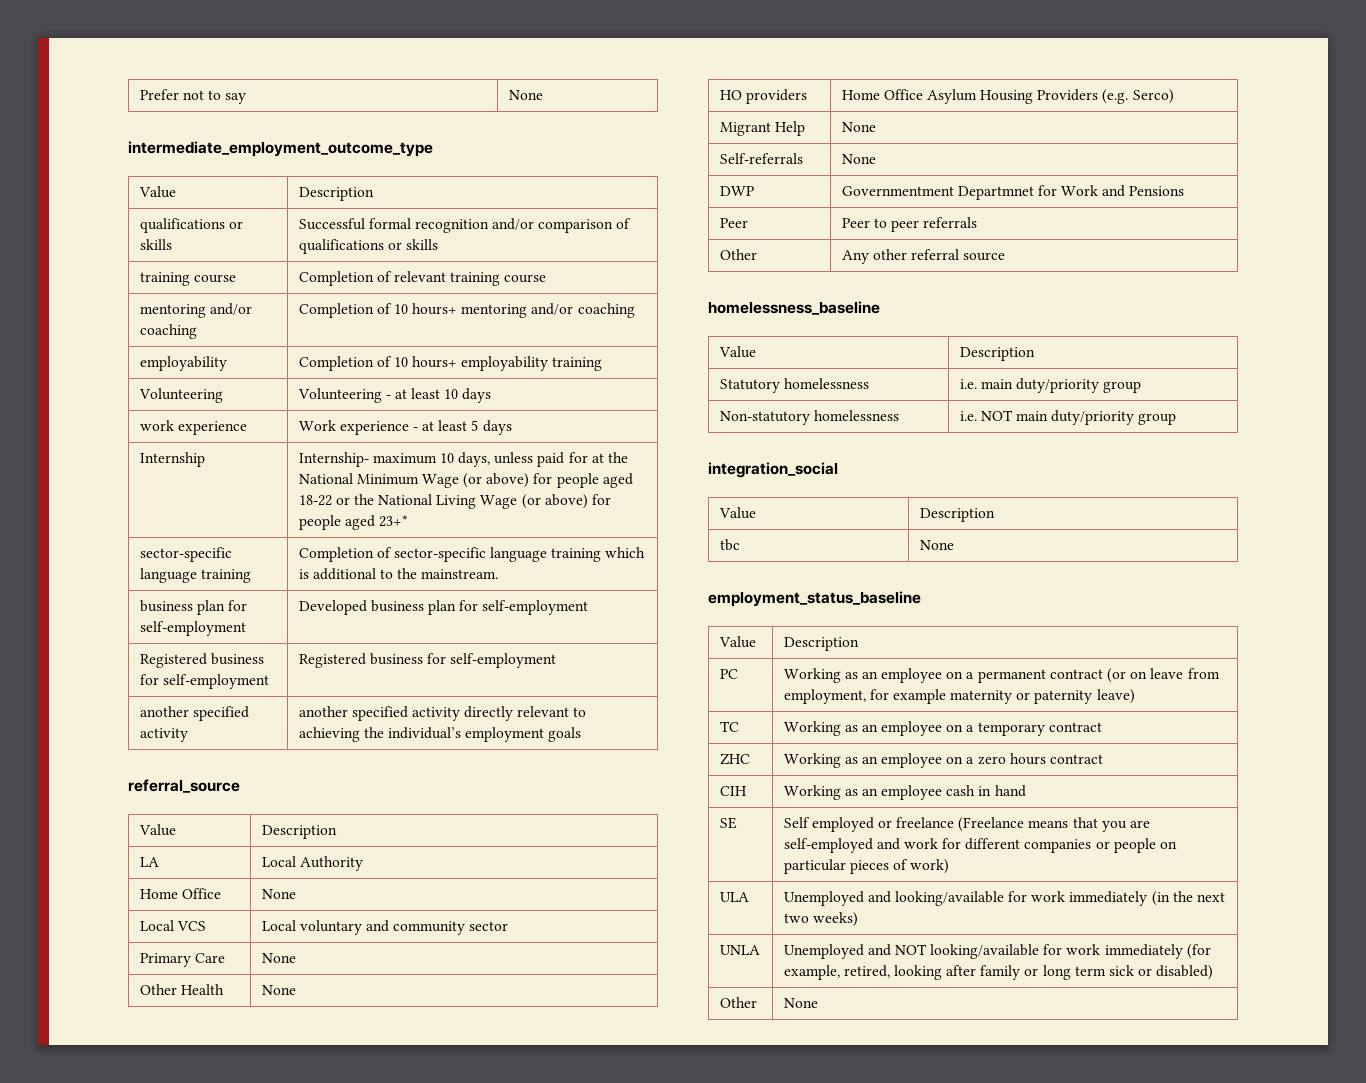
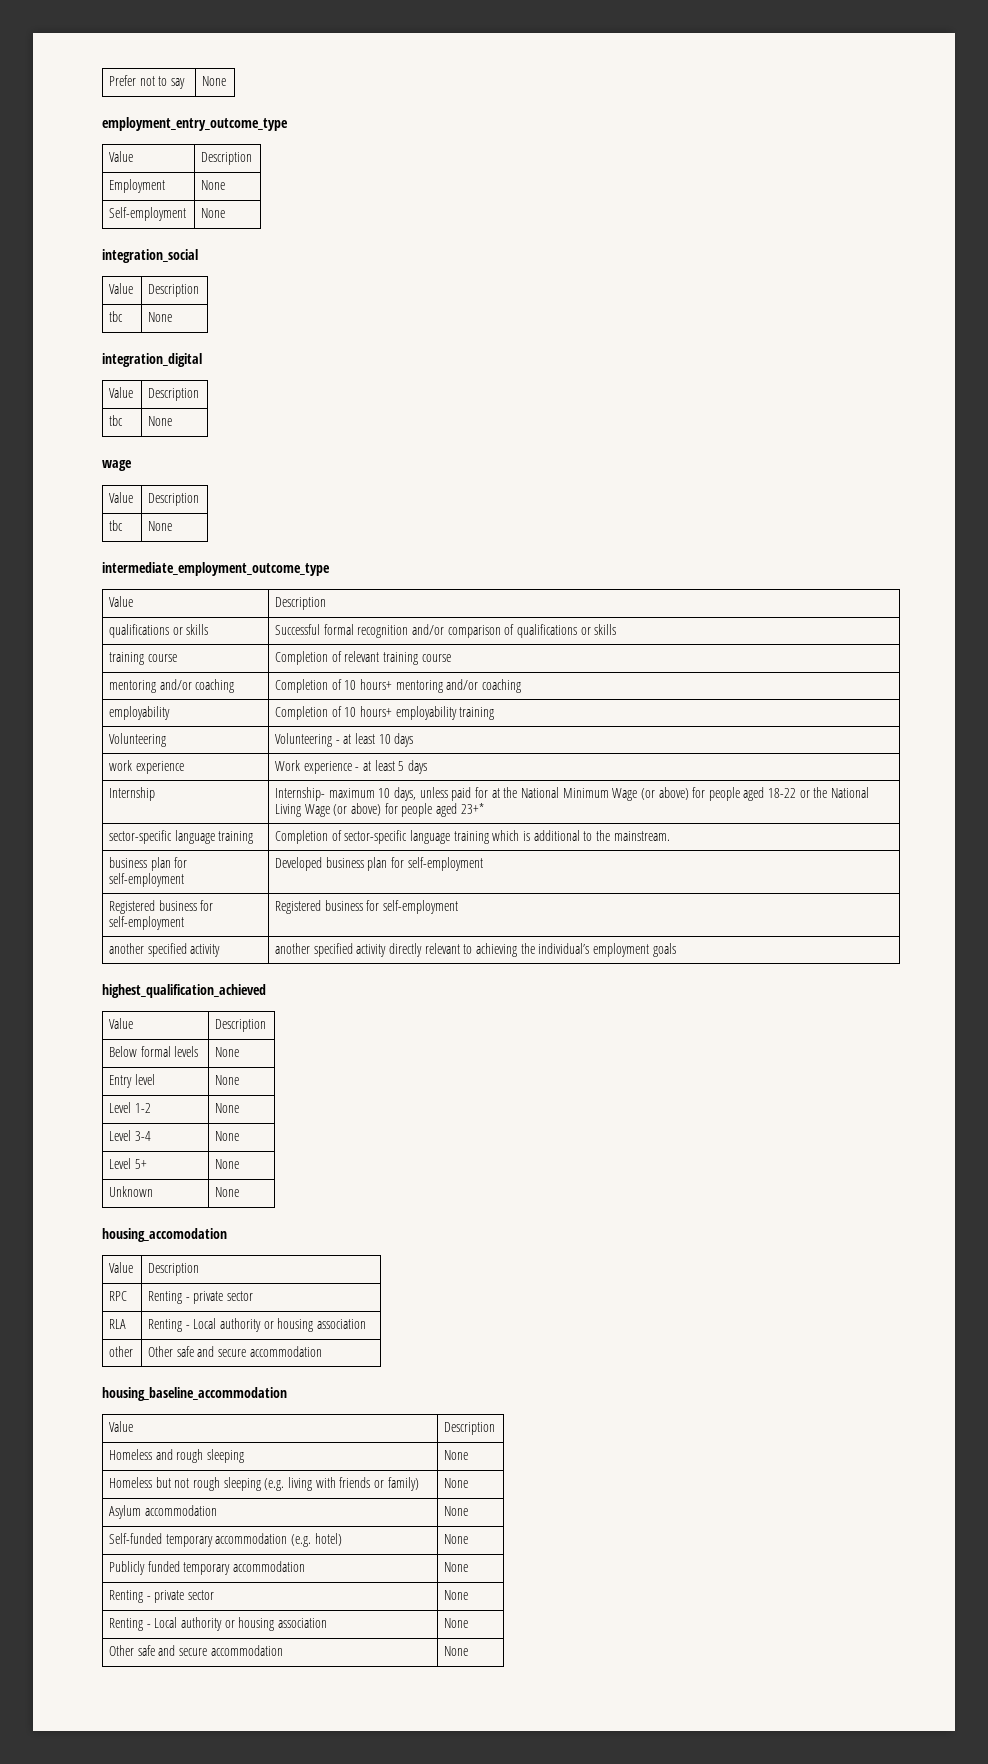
+ employment_entry_outcome_type
+ Value | Description
+ Employment | None
+ Self-employment | None
+ integration_social
+ Value | Description
+ tbc | None
+ integration_digital
+ Value | Description
+ tbc | None
+ wage
+ Value | Description
+ tbc | None
- referral_source
+ highest_qualification_achieved
  Value | Description
- LA | Local Authority
- Home Office | None
- Local VCS | Local voluntary and community sector
- Primary Care | None
- Other Health | None
- HO providers | Home Office Asylum Housing Providers (e.g. Serco)
- Migrant Help | None
- Self-referrals | None
- DWP | Governmentment Departmnet for Work and Pensions
- Peer | Peer to peer referrals
- Other | Any other referral source
- homelessness_baseline
+ Below formal levels | None
+ Entry level | None
+ Level 1-2 | None
+ Level 3-4 | None
+ Level 5+ | None
+ Unknown | None
+ housing_accomodation
  Value | Description
- Statutory homelessness | i.e. main duty/priority group
- Non-statutory homelessness | i.e. NOT main duty/priority group
- integration_social
+ RPC | Renting - private sector
+ RLA | Renting - Local authority or housing association
+ other | Other safe and secure accommodation
+ housing_baseline_accommodation
  Value | Description
- tbc | None
- employment_status_baseline
- Value | Description
- PC | Working as an employee on a permanent contract (or on leave from employment, for example maternity or paternity leave)
- TC | Working as an employee on a temporary contract
- ZHC | Working as an employee on a zero hours contract
- CIH | Working as an employee cash in hand
- SE | Self employed or freelance (Freelance means that you are self-employed and work for different companies or people on particular pieces of work)
- ULA | Unemployed and looking/available for work immediately (in the next two weeks)
- UNLA | Unemployed and NOT looking/available for work immediately (for example, retired, looking after family or long term sick or disabled)
- Other | None
+ Homeless and rough sleeping | None
+ Homeless but not rough sleeping (e.g. living with friends or family) | None
+ Asylum accommodation | None
+ Self-funded temporary accommodation (e.g. hotel) | None
+ Publicly funded temporary accommodation | None
+ Renting - private sector | None
+ Renting - Local authority or housing association | None
+ Other safe and secure accommodation | None

